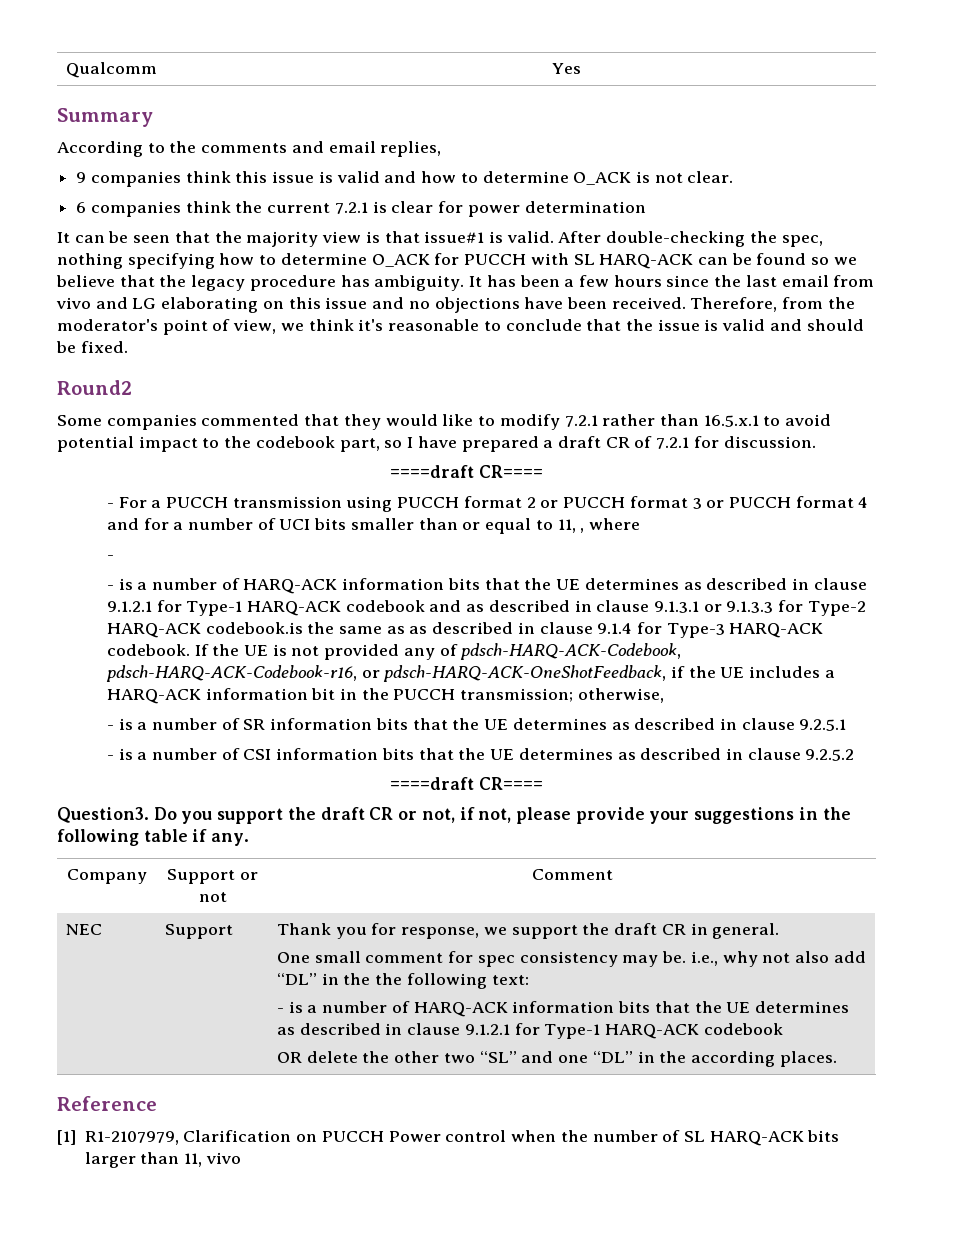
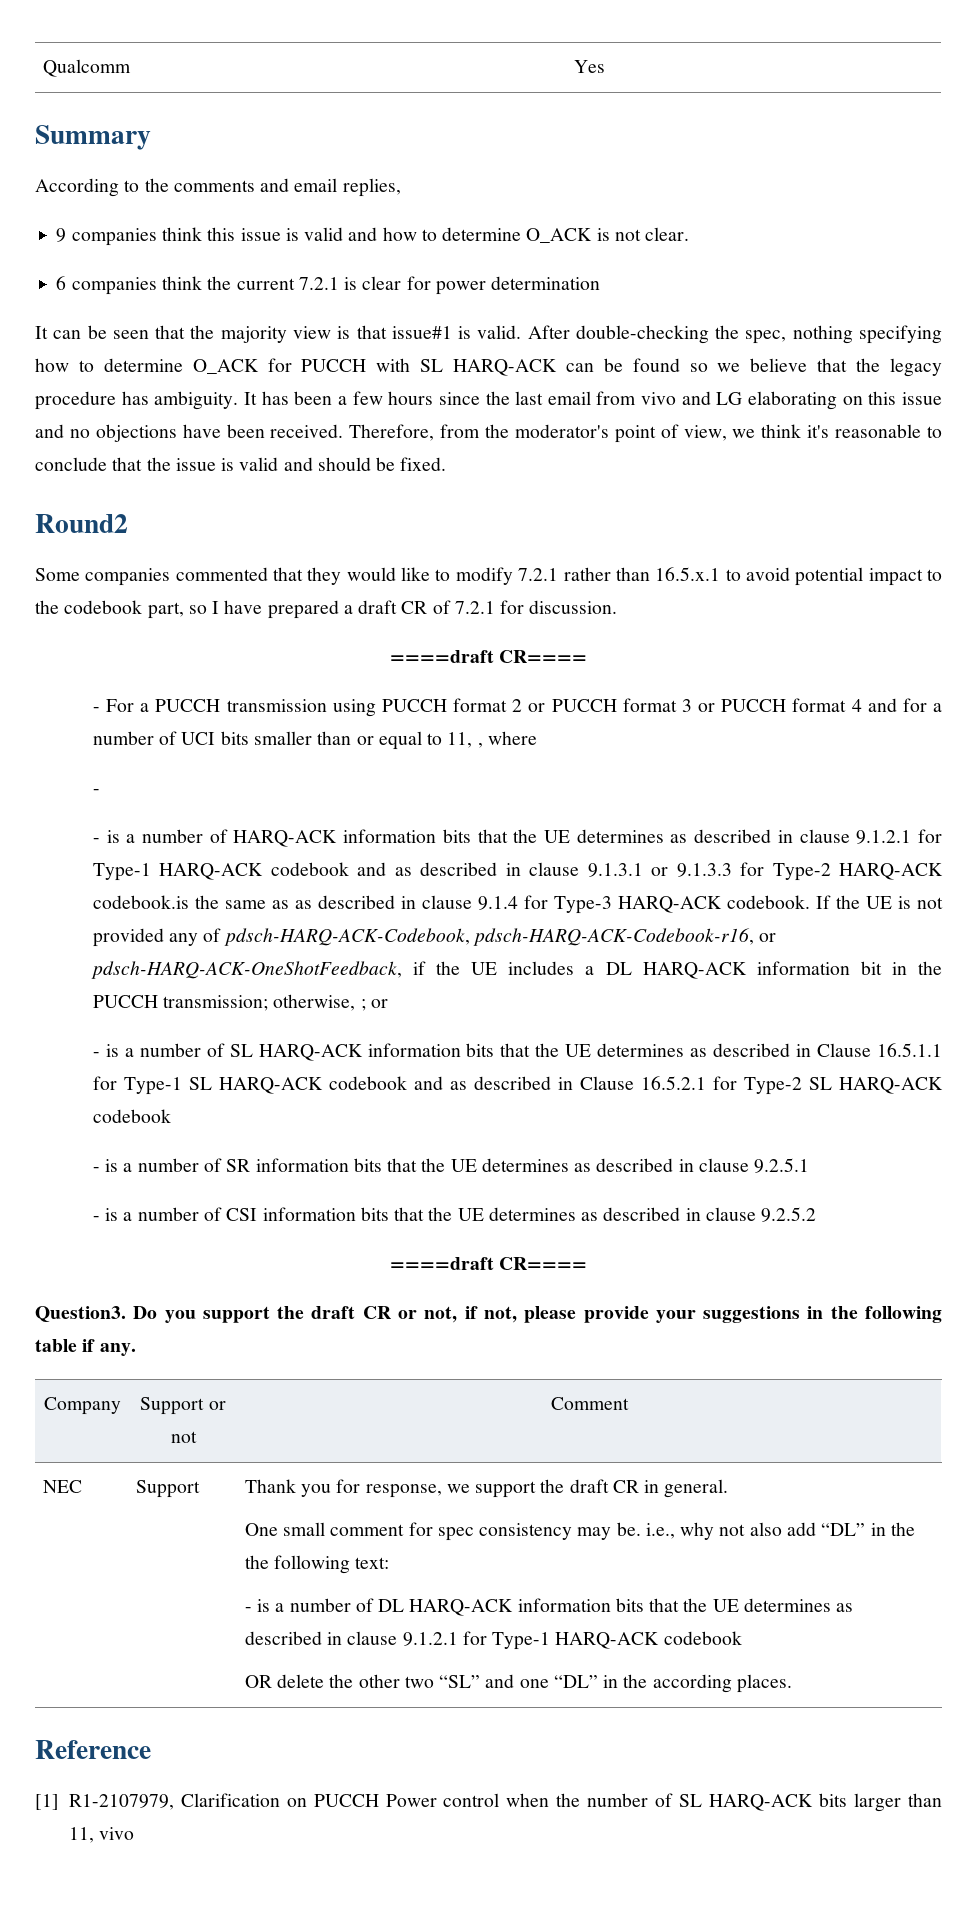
- If the UE is not provided any of pdsch-HARQ-ACK-Codebook, pdsch-HARQ-ACK-Codebook-r16, or pdsch-HARQ-ACK-OneShotFeedback, if the UE includes a HARQ-ACK information bit in the PUCCH transmission; otherwise,
+ If the UE is not provided any of pdsch-HARQ-ACK-Codebook, pdsch-HARQ-ACK-Codebook-r16, or pdsch-HARQ-ACK-OneShotFeedback, if the UE includes a DL HARQ-ACK information bit in the PUCCH transmission; otherwise, ; or
+ - is a number of SL HARQ-ACK information bits that the UE determines as described in Clause 16.5.1.1 for Type-1 SL HARQ-ACK codebook and as described in Clause 16.5.2.1 for Type-2 SL HARQ-ACK codebook
  One small comment for spec consistency may be. i.e., why not also add “DL” in the the following text:
- - is a number of HARQ-ACK information bits that the UE determines as described in clause 9.1.2.1 for Type-1 HARQ-ACK codebook
+ - is a number of DL HARQ-ACK information bits that the UE determines as described in clause 9.1.2.1 for Type-1 HARQ-ACK codebook

